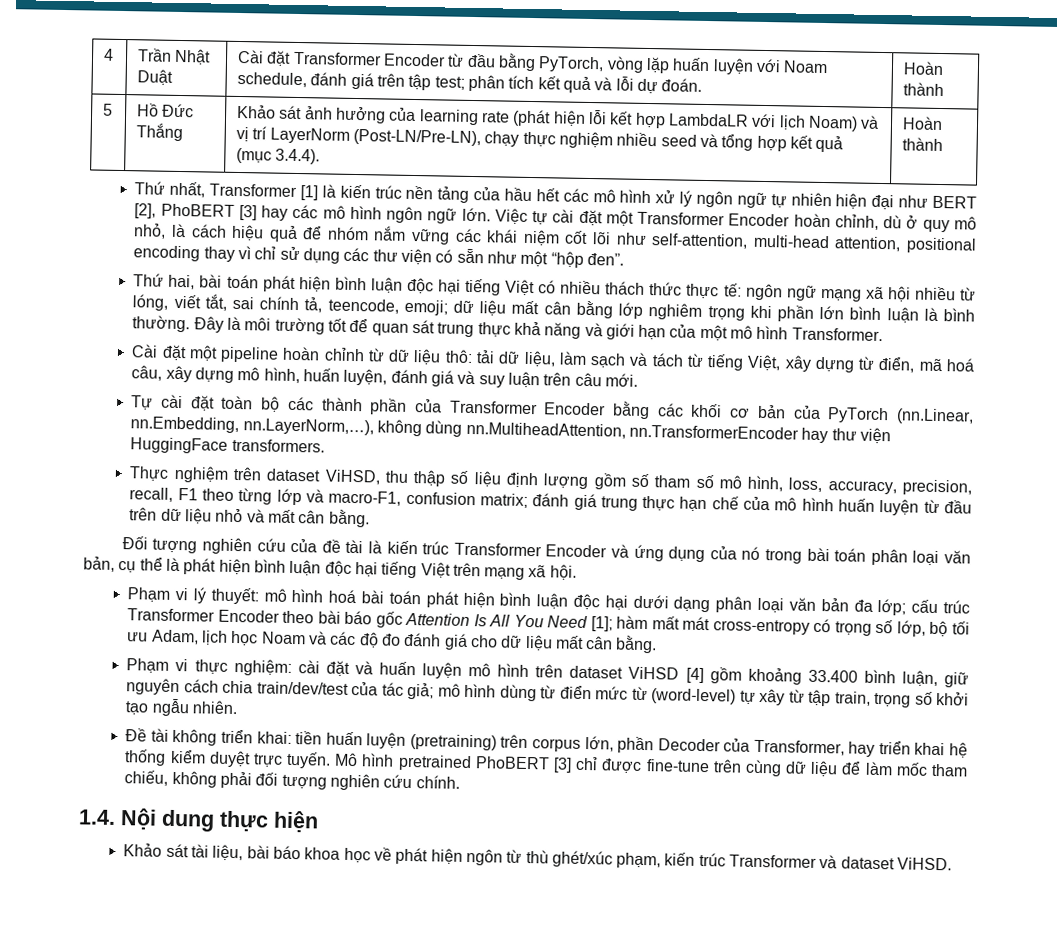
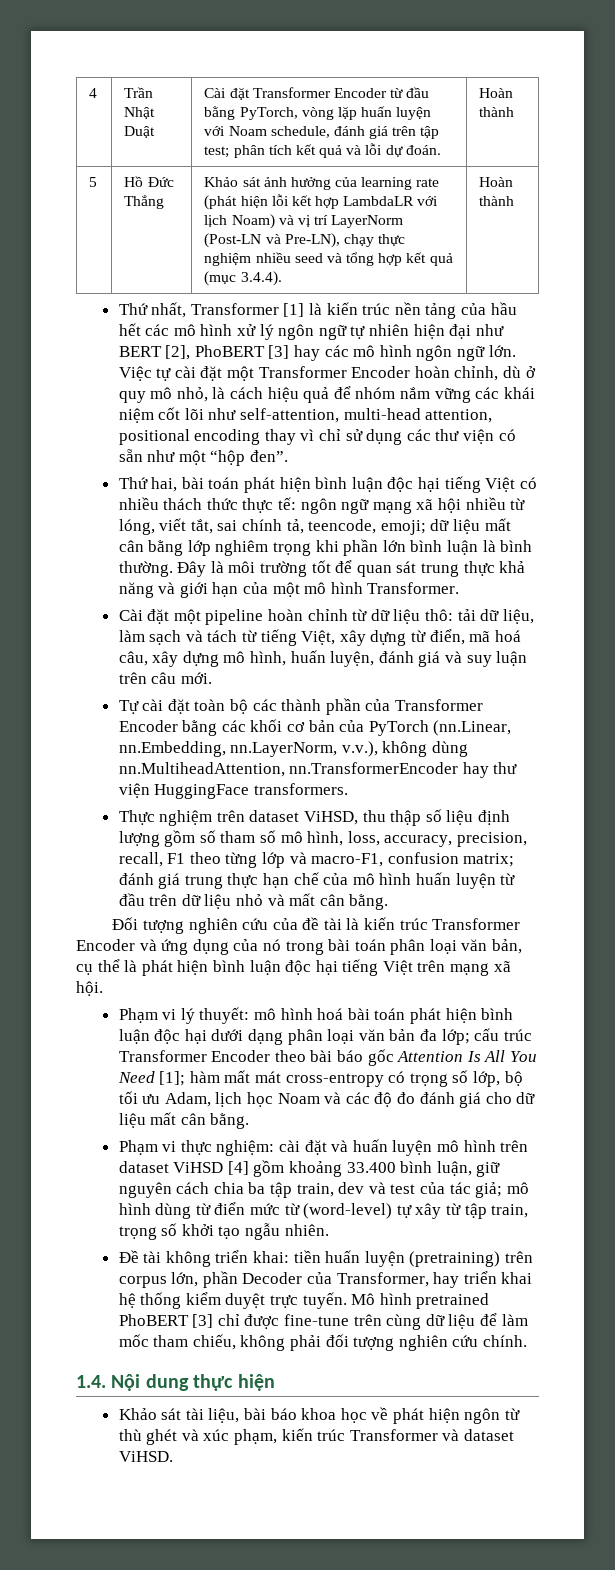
- Khảo sát ảnh hưởng của learning rate (phát hiện lỗi kết hợp LambdaLR với lịch Noam) và vị trí LayerNorm (Post-LN/Pre-LN), chạy thực nghiệm nhiều seed và tổng hợp kết quả (mục 3.4.4).
+ Khảo sát ảnh hưởng của learning rate (phát hiện lỗi kết hợp LambdaLR với lịch Noam) và vị trí LayerNorm (Post-LN và Pre-LN), chạy thực nghiệm nhiều seed và tổng hợp kết quả (mục 3.4.4).
- Tự cài đặt toàn bộ các thành phần của Transformer Encoder bằng các khối cơ bản của PyTorch (nn.Linear, nn.Embedding, nn.LayerNorm,…), không dùng nn.MultiheadAttention, nn.TransformerEncoder hay thư viện HuggingFace transformers.
+ Tự cài đặt toàn bộ các thành phần của Transformer Encoder bằng các khối cơ bản của PyTorch (nn.Linear, nn.Embedding, nn.LayerNorm, v.v.), không dùng nn.MultiheadAttention, nn.TransformerEncoder hay thư viện HuggingFace transformers.
- Phạm vi thực nghiệm: cài đặt và huấn luyện mô hình trên dataset ViHSD [4] gồm khoảng 33.400 bình luận, giữ nguyên cách chia train/dev/test của tác giả; mô hình dùng từ điển mức từ (word-level) tự xây từ tập train, trọng số khởi tạo ngẫu nhiên.
+ Phạm vi thực nghiệm: cài đặt và huấn luyện mô hình trên dataset ViHSD [4] gồm khoảng 33.400 bình luận, giữ nguyên cách chia ba tập train, dev và test của tác giả; mô hình dùng từ điển mức từ (word-level) tự xây từ tập train, trọng số khởi tạo ngẫu nhiên.
- Khảo sát tài liệu, bài báo khoa học về phát hiện ngôn từ thù ghét/xúc phạm, kiến trúc Transformer và dataset ViHSD.
+ Khảo sát tài liệu, bài báo khoa học về phát hiện ngôn từ thù ghét và xúc phạm, kiến trúc Transformer và dataset ViHSD.

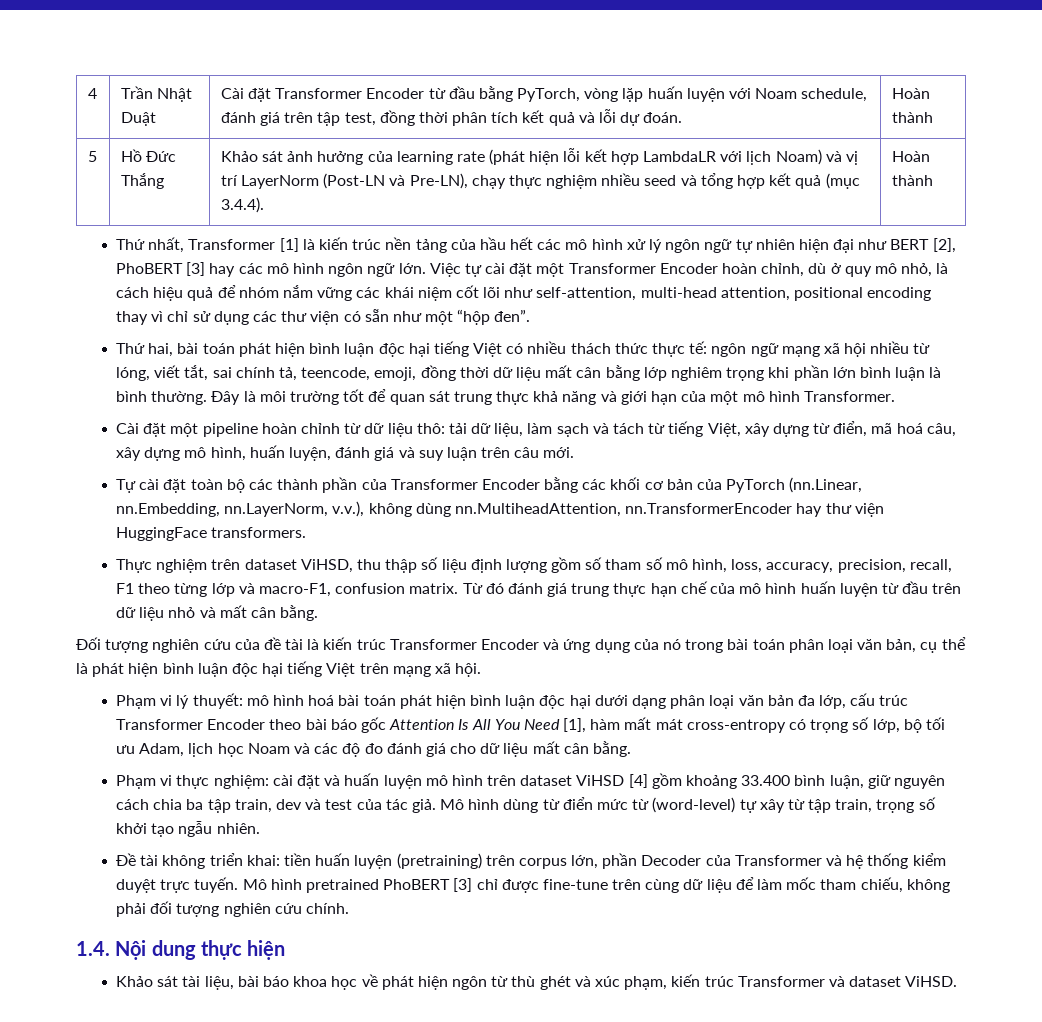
- 4 | Trần Nhật Duật | Cài đặt Transformer Encoder từ đầu bằng PyTorch, vòng lặp huấn luyện với Noam schedule, đánh giá trên tập test; phân tích kết quả và lỗi dự đoán. | Hoàn thành
+ 4 | Trần Nhật Duật | Cài đặt Transformer Encoder từ đầu bằng PyTorch, vòng lặp huấn luyện với Noam schedule, đánh giá trên tập test, đồng thời phân tích kết quả và lỗi dự đoán. | Hoàn thành
- Thứ hai, bài toán phát hiện bình luận độc hại tiếng Việt có nhiều thách thức thực tế: ngôn ngữ mạng xã hội nhiều từ lóng, viết tắt, sai chính tả, teencode, emoji; dữ liệu mất cân bằng lớp nghiêm trọng khi phần lớn bình luận là bình thường.
+ Thứ hai, bài toán phát hiện bình luận độc hại tiếng Việt có nhiều thách thức thực tế: ngôn ngữ mạng xã hội nhiều từ lóng, viết tắt, sai chính tả, teencode, emoji, đồng thời dữ liệu mất cân bằng lớp nghiêm trọng khi phần lớn bình luận là bình thường.
- Thực nghiệm trên dataset ViHSD, thu thập số liệu định lượng gồm số tham số mô hình, loss, accuracy, precision, recall, F1 theo từng lớp và macro-F1, confusion matrix; đánh giá trung thực hạn chế của mô hình huấn luyện từ đầu trên dữ liệu nhỏ và mất cân bằng.
+ Thực nghiệm trên dataset ViHSD, thu thập số liệu định lượng gồm số tham số mô hình, loss, accuracy, precision, recall, F1 theo từng lớp và macro-F1, confusion matrix. Từ đó đánh giá trung thực hạn chế của mô hình huấn luyện từ đầu trên dữ liệu nhỏ và mất cân bằng.
- mô hình hoá bài toán phát hiện bình luận độc hại dưới dạng phân loại văn bản đa lớp; cấu trúc Transformer Encoder theo bài báo gốc Attention Is All You Need [1]; hàm mất mát cross-entropy có trọng số lớp, bộ tối ưu Adam, lịch học Noam và các độ đo đánh giá cho dữ liệu mất cân bằng.
+ mô hình hoá bài toán phát hiện bình luận độc hại dưới dạng phân loại văn bản đa lớp, cấu trúc Transformer Encoder theo bài báo gốc Attention Is All You Need [1], hàm mất mát cross-entropy có trọng số lớp, bộ tối ưu Adam, lịch học Noam và các độ đo đánh giá cho dữ liệu mất cân bằng.
- Phạm vi thực nghiệm: cài đặt và huấn luyện mô hình trên dataset ViHSD [4] gồm khoảng 33.400 bình luận, giữ nguyên cách chia ba tập train, dev và test của tác giả; mô hình dùng từ điển mức từ (word-level) tự xây từ tập train, trọng số khởi tạo ngẫu nhiên.
+ Phạm vi thực nghiệm: cài đặt và huấn luyện mô hình trên dataset ViHSD [4] gồm khoảng 33.400 bình luận, giữ nguyên cách chia ba tập train, dev và test của tác giả. Mô hình dùng từ điển mức từ (word-level) tự xây từ tập train, trọng số khởi tạo ngẫu nhiên.
- Đề tài không triển khai: tiền huấn luyện (pretraining) trên corpus lớn, phần Decoder của Transformer, hay triển khai hệ thống kiểm duyệt trực tuyến.
+ Đề tài không triển khai: tiền huấn luyện (pretraining) trên corpus lớn, phần Decoder của Transformer và hệ thống kiểm duyệt trực tuyến.

